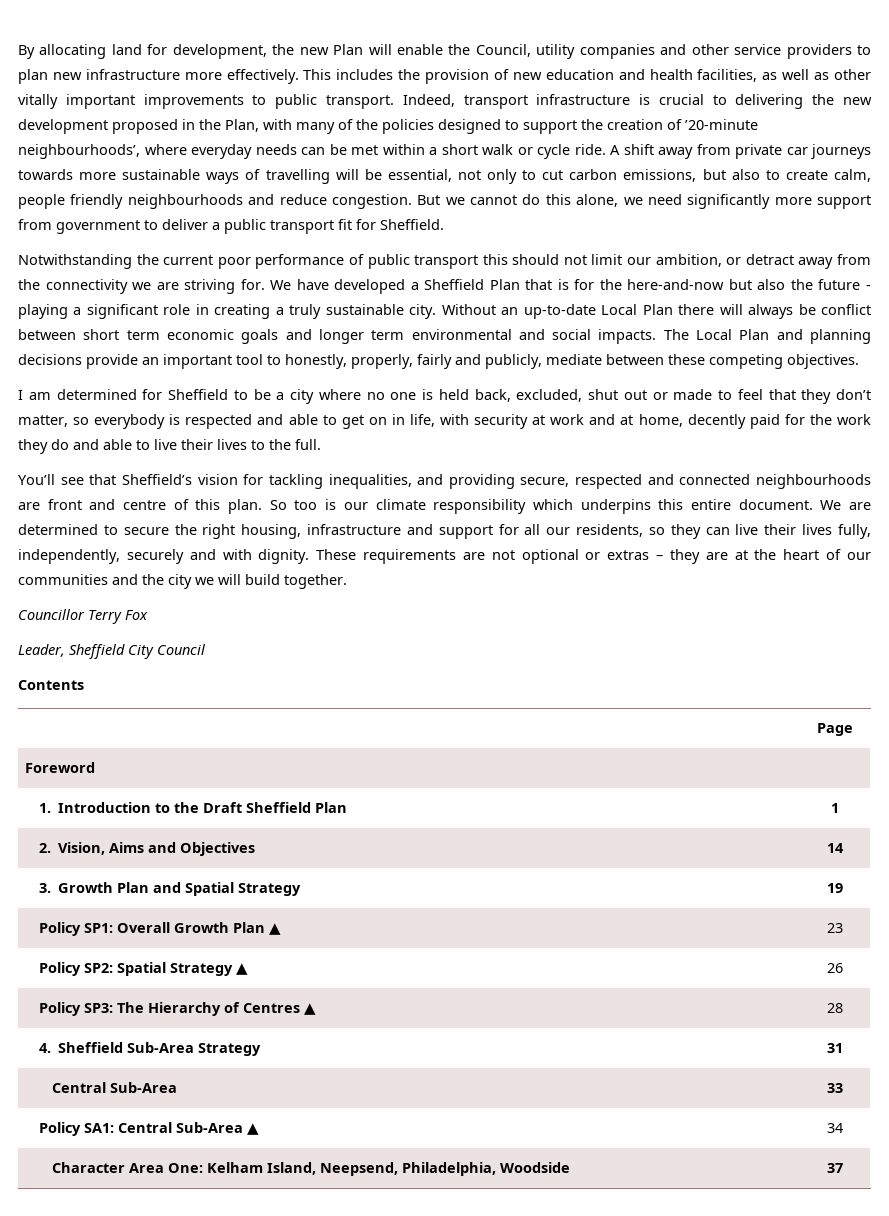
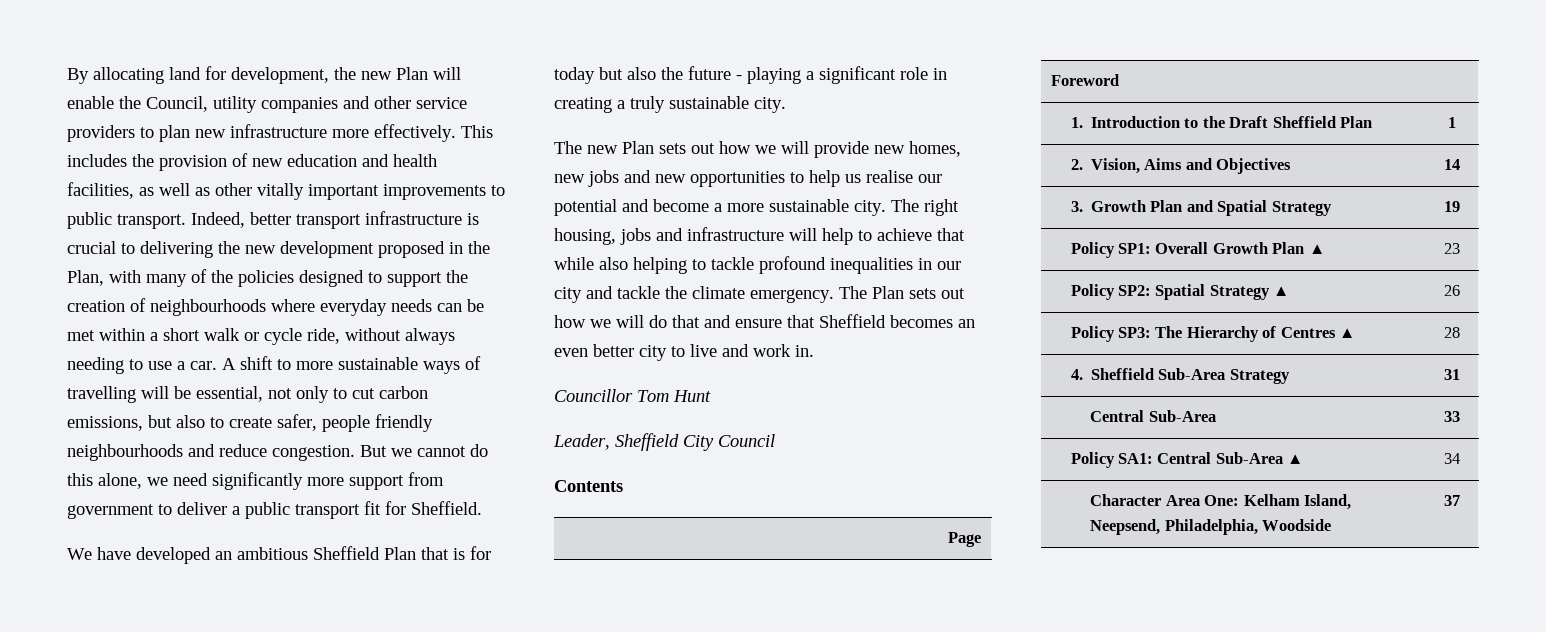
- Indeed, transport infrastructure is crucial to delivering the new development proposed in the Plan, with many of the policies designed to support the creation of ’20-minute neighbourhoods’, where everyday needs can be met within a short walk or cycle ride. A shift away from private car journeys towards more sustainable ways of travelling will be essential, not only to cut carbon emissions, but also to create calm, people friendly neighbourhoods and reduce congestion.
+ Indeed, better transport infrastructure is crucial to delivering the new development proposed in the Plan, with many of the policies designed to support the creation of neighbourhoods where everyday needs can be met within a short walk or cycle ride, without always needing to use a car. A shift to more sustainable ways of travelling will be essential, not only to cut carbon emissions, but also to create safer, people friendly neighbourhoods and reduce congestion.
- Notwithstanding the current poor performance of public transport this should not limit our ambition, or detract away from the connectivity we are striving for. We have developed a Sheffield Plan that is for the here-and-now but also the future - playing a significant role in creating a truly sustainable city. Without an up-to-date Local Plan there will always be conflict between short term economic goals and longer term environmental and social impacts. The Local Plan and planning decisions provide an important tool to honestly, properly, fairly and publicly, mediate between these competing objectives.
- I am determined for Sheffield to be a city where no one is held back, excluded, shut out or made to feel that they don’t matter, so everybody is respected and able to get on in life, with security at work and at home, decently paid for the work they do and able to live their lives to the full.
- You’ll see that Sheffield’s vision for tackling inequalities, and providing secure, respected and connected neighbourhoods are front and centre of this plan. So too is our climate responsibility which underpins this entire document. We are determined to secure the right housing, infrastructure and support for all our residents, so they can live their lives fully, independently, securely and with dignity. These requirements are not optional or extras – they are at the heart of our communities and the city we will build together.
+ We have developed an ambitious Sheffield Plan that is for today but also the future - playing a significant role in creating a truly sustainable city.
+ The new Plan sets out how we will provide new homes, new jobs and new opportunities to help us realise our potential and become a more sustainable city. The right housing, jobs and infrastructure will help to achieve that while also helping to tackle profound inequalities in our city and tackle the climate emergency. The Plan sets out how we will do that and ensure that Sheffield becomes an even better city to live and work in.
- Councillor Terry Fox
+ Councillor Tom Hunt

